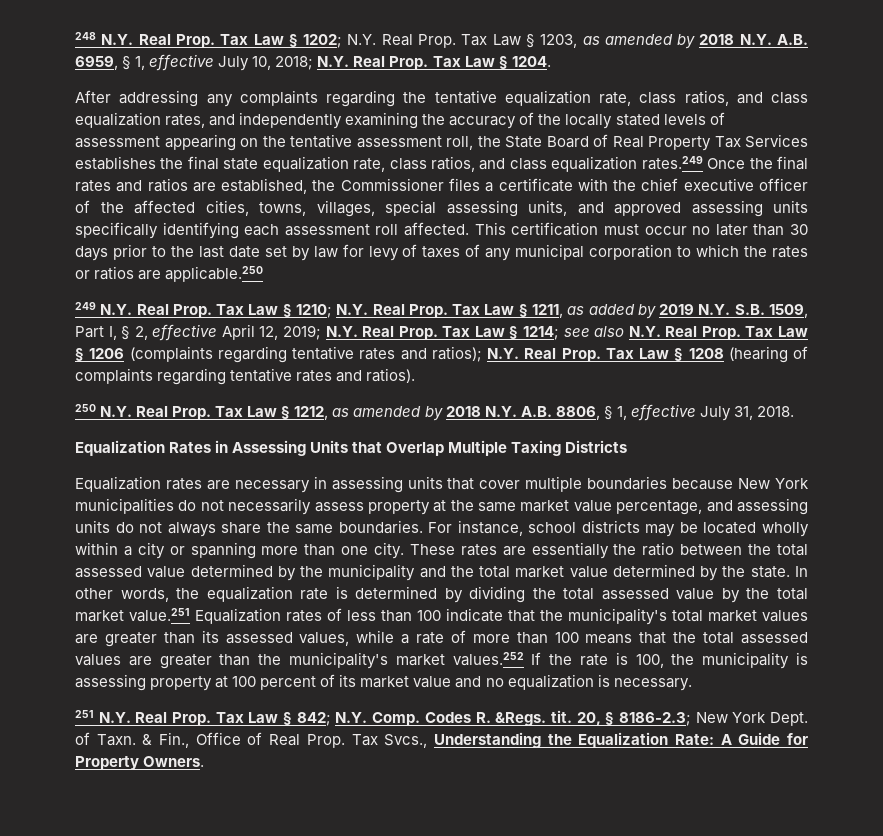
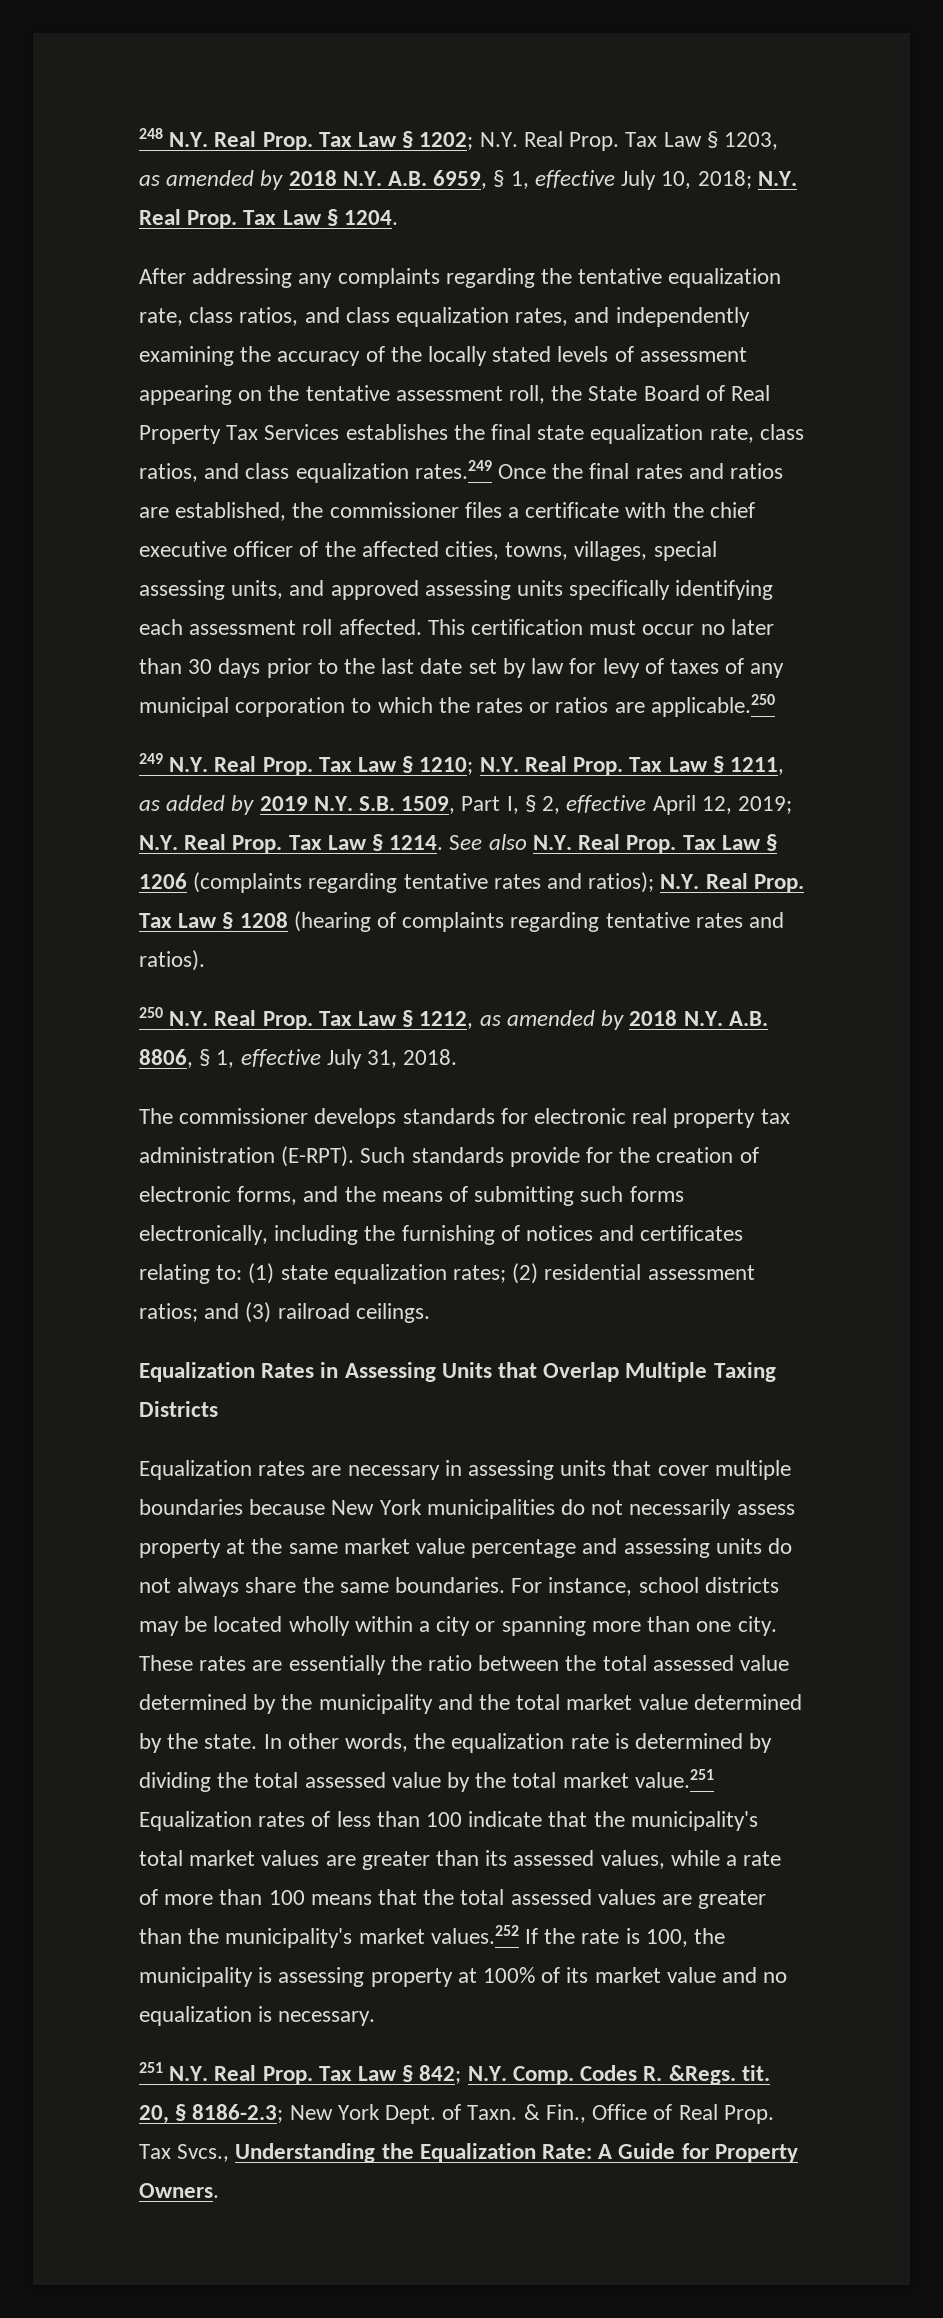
- After addressing any complaints regarding the tentative equalization rate, class ratios, and class equalization rates, and independently examining the accuracy of the locally stated levels of assessment appearing on the tentative assessment roll, the State Board of Real Property Tax Services establishes the final state equalization rate, class ratios, and class equalization rates.249 Once the final rates and ratios are established, the Commissioner files a certificate with the chief executive officer of the affected cities, towns, villages, special assessing units, and approved assessing units specifically identifying each assessment roll affected.
+ After addressing any complaints regarding the tentative equalization rate, class ratios, and class equalization rates, and independently examining the accuracy of the locally stated levels of assessment appearing on the tentative assessment roll, the State Board of Real Property Tax Services establishes the final state equalization rate, class ratios, and class equalization rates.249 Once the final rates and ratios are established, the commissioner files a certificate with the chief executive officer of the affected cities, towns, villages, special assessing units, and approved assessing units specifically identifying each assessment roll affected.
- Tax Law § 1214; see also N.Y. Real Prop.
+ Tax Law § 1214. See also N.Y. Real Prop.
+ The commissioner develops standards for electronic real property tax administration (E-RPT). Such standards provide for the creation of electronic forms, and the means of submitting such forms electronically, including the furnishing of notices and certificates relating to: (1) state equalization rates; (2) residential assessment ratios; and (3) railroad ceilings.
- Equalization rates are necessary in assessing units that cover multiple boundaries because New York municipalities do not necessarily assess property at the same market value percentage, and assessing units do not always share the same boundaries.
+ Equalization rates are necessary in assessing units that cover multiple boundaries because New York municipalities do not necessarily assess property at the same market value percentage and assessing units do not always share the same boundaries.
- In other words, the equalization rate is determined by dividing the total assessed value by the total market value.251 Equalization rates of less than 100 indicate that the municipality's total market values are greater than its assessed values, while a rate of more than 100 means that the total assessed values are greater than the municipality's market values.252 If the rate is 100, the municipality is assessing property at 100 percent of its market value and no equalization is necessary.
+ In other words, the equalization rate is determined by dividing the total assessed value by the total market value.251 Equalization rates of less than 100 indicate that the municipality's total market values are greater than its assessed values, while a rate of more than 100 means that the total assessed values are greater than the municipality's market values.252 If the rate is 100, the municipality is assessing property at 100% of its market value and no equalization is necessary.

